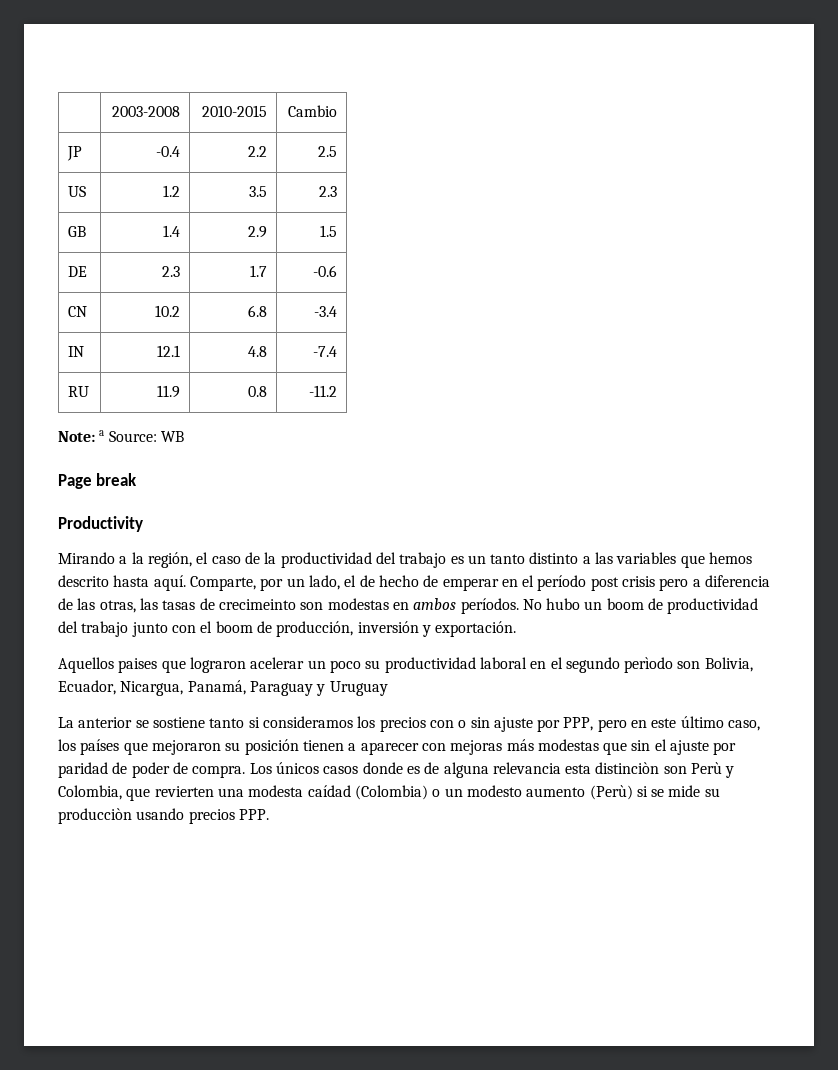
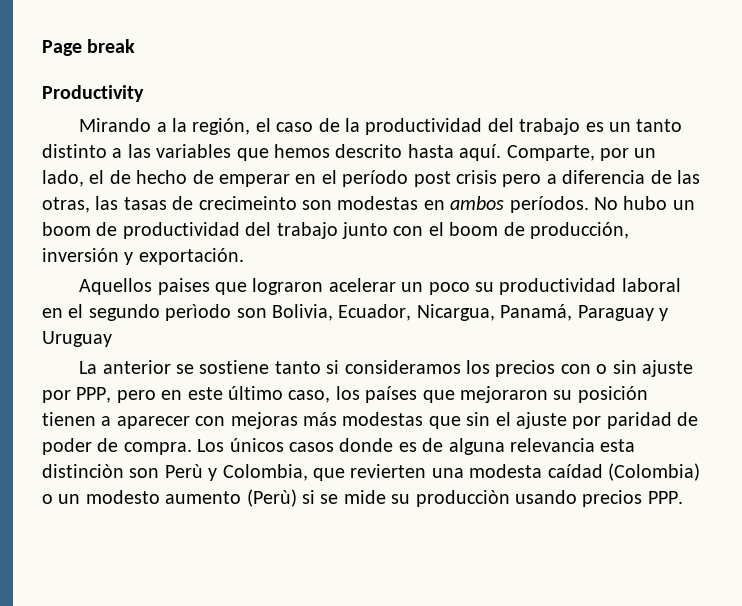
- | 2003-2008 | 2010-2015 | Cambio
- JP | -0.4 | 2.2 | 2.5
- US | 1.2 | 3.5 | 2.3
- GB | 1.4 | 2.9 | 1.5
- DE | 2.3 | 1.7 | -0.6
- CN | 10.2 | 6.8 | -3.4
- IN | 12.1 | 4.8 | -7.4
- RU | 11.9 | 0.8 | -11.2
- Note: a Source: WB

